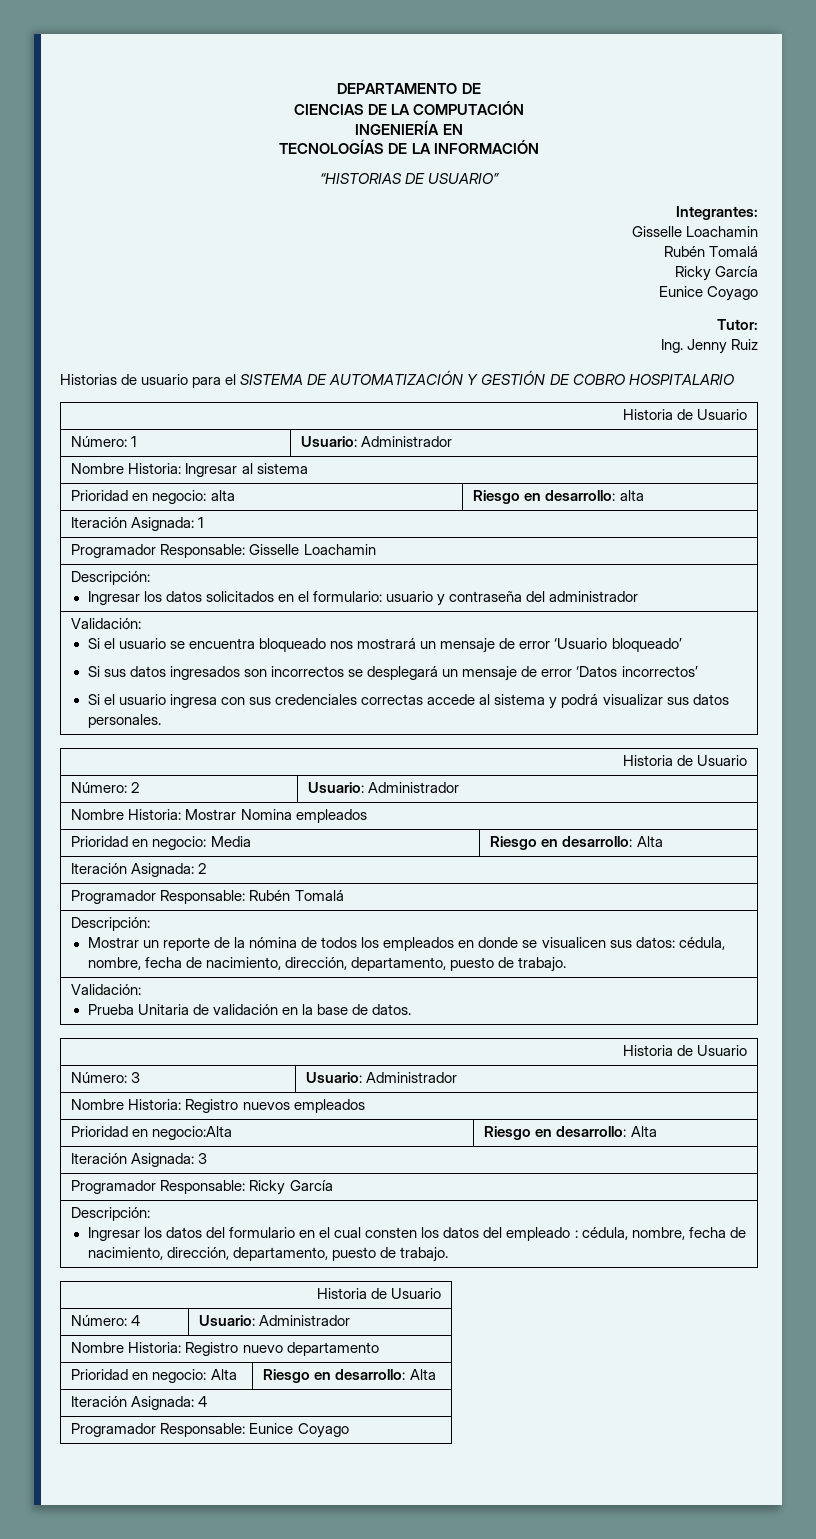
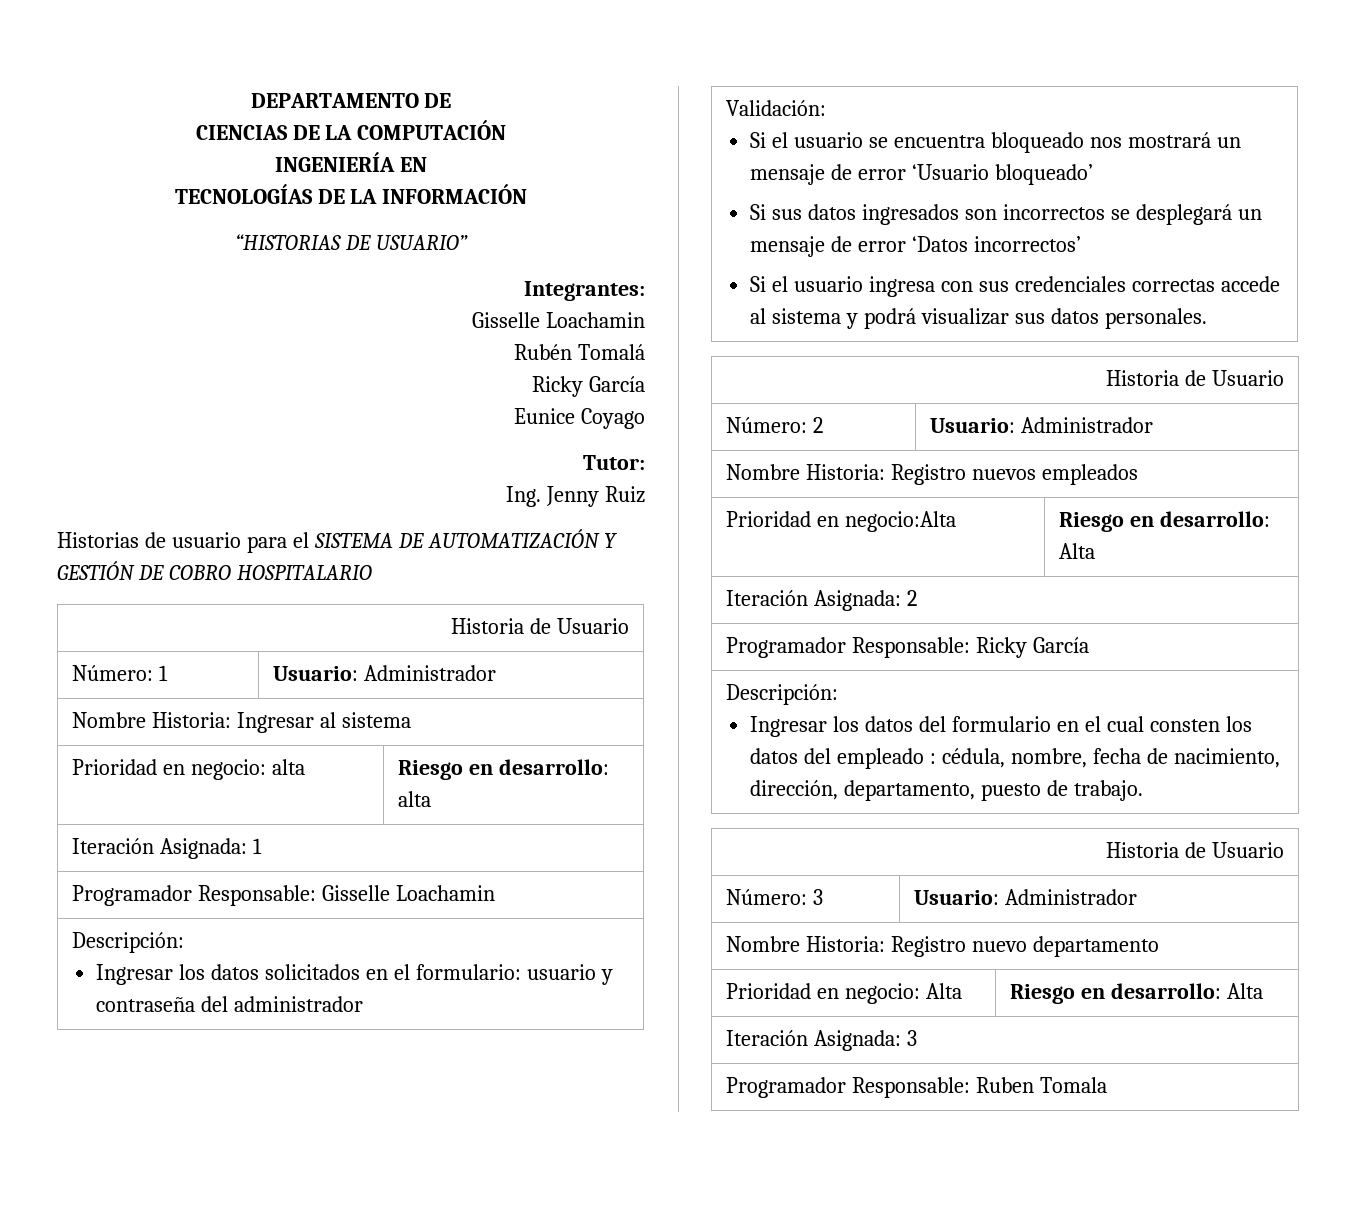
- Nombre Historia: Mostrar Nomina empleados
- Prioridad en negocio: Media | Riesgo en desarrollo: Alta
- Iteración Asignada: 2
- Programador Responsable: Rubén Tomalá
- Descripción:
- Mostrar un reporte de la nómina de todos los empleados en donde se visualicen sus datos: cédula, nombre, fecha de nacimiento, dirección, departamento, puesto de trabajo.
- Validación:
- Prueba Unitaria de validación en la base de datos.
- Historia de Usuario
- Número: 3 | Usuario: Administrador
- Iteración Asignada: 3
+ Iteración Asignada: 2
- Número: 4 | Usuario: Administrador
+ Número: 3 | Usuario: Administrador
- Iteración Asignada: 4
- Programador Responsable: Eunice Coyago
+ Iteración Asignada: 3
+ Programador Responsable: Ruben Tomala

